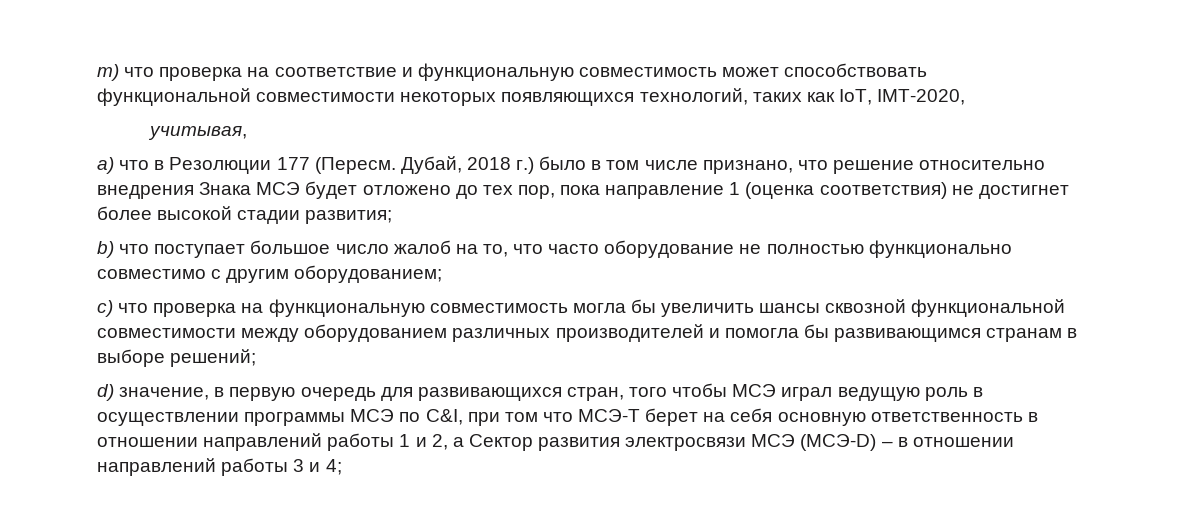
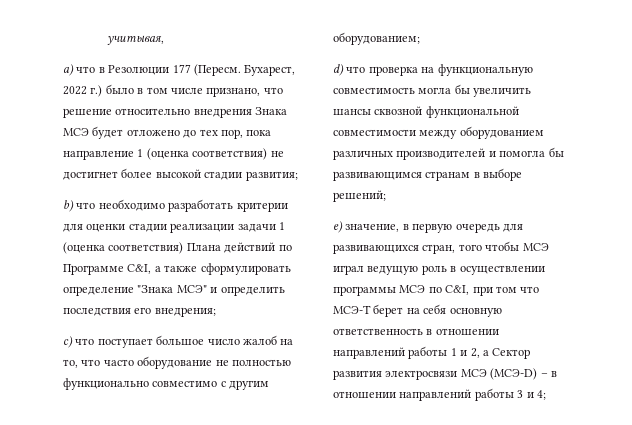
- m) что проверка на соответствие и функциональную совместимость может способствовать функциональной совместимости некоторых появляющихся технологий, таких как IoT, IMT-2020,
- Дубай, 2018 г.) было в том числе признано, что решение относительно внедрения Знака МСЭ будет отложено до тех пор, пока направление 1 (оценка соответствия) не достигнет более высокой стадии развития;
+ Бухарест, 2022 г.) было в том числе признано, что решение относительно внедрения Знака МСЭ будет отложено до тех пор, пока направление 1 (оценка соответствия) не достигнет более высокой стадии развития;
- b) что поступает большое число жалоб на то, что часто оборудование не полностью функционально совместимо с другим оборудованием;
+ b) что необходимо разработать критерии для оценки стадии реализации задачи 1 (оценка соответствия) Плана действий по Программе C&I, а также сформулировать определение "Знака МСЭ" и определить последствия его внедрения;
+ c) что поступает большое число жалоб на то, что часто оборудование не полностью функционально совместимо с другим оборудованием;
- c) что проверка на функциональную совместимость могла бы увеличить шансы сквозной функциональной совместимости между оборудованием различных производителей и помогла бы развивающимся странам в выборе решений;
+ d) что проверка на функциональную совместимость могла бы увеличить шансы сквозной функциональной совместимости между оборудованием различных производителей и помогла бы развивающимся странам в выборе решений;
- d) значение, в первую очередь для развивающихся стран, того чтобы МСЭ играл ведущую роль в осуществлении программы МСЭ по C&I, при том что МСЭ-Т берет на себя основную ответственность в отношении направлений работы 1 и 2, а Сектор развития электросвязи МСЭ (МСЭ-D) – в отношении направлений работы 3 и 4;
+ e) значение, в первую очередь для развивающихся стран, того чтобы МСЭ играл ведущую роль в осуществлении программы МСЭ по C&I, при том что МСЭ-Т берет на себя основную ответственность в отношении направлений работы 1 и 2, а Сектор развития электросвязи МСЭ (МСЭ-D) – в отношении направлений работы 3 и 4;

